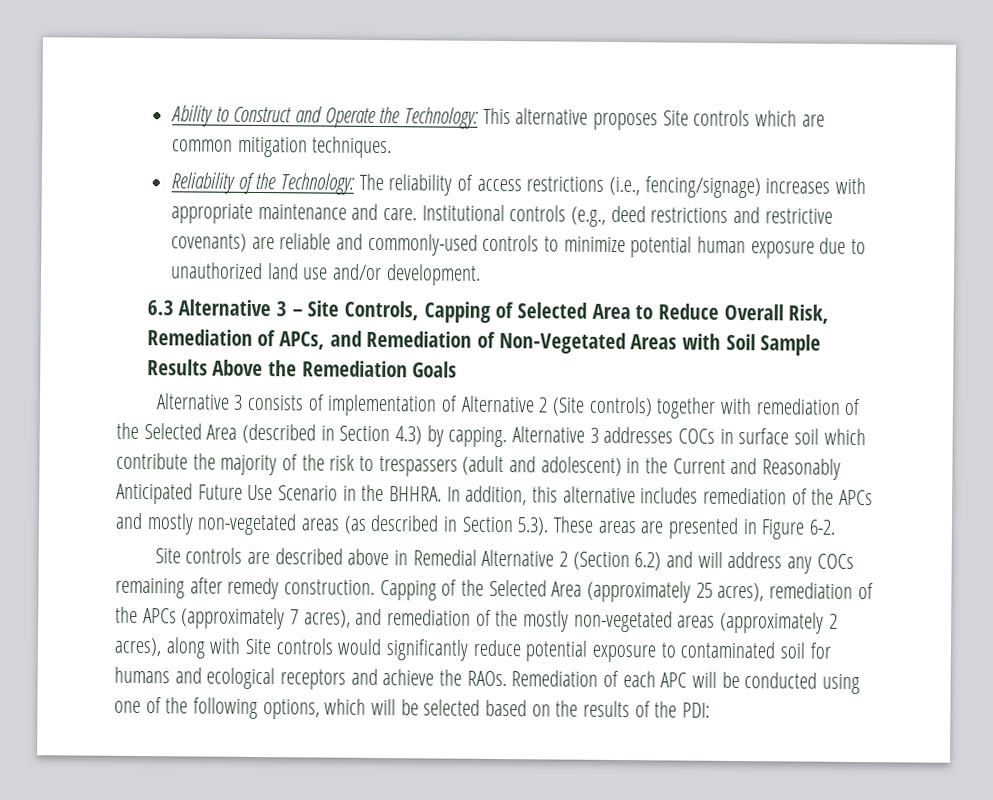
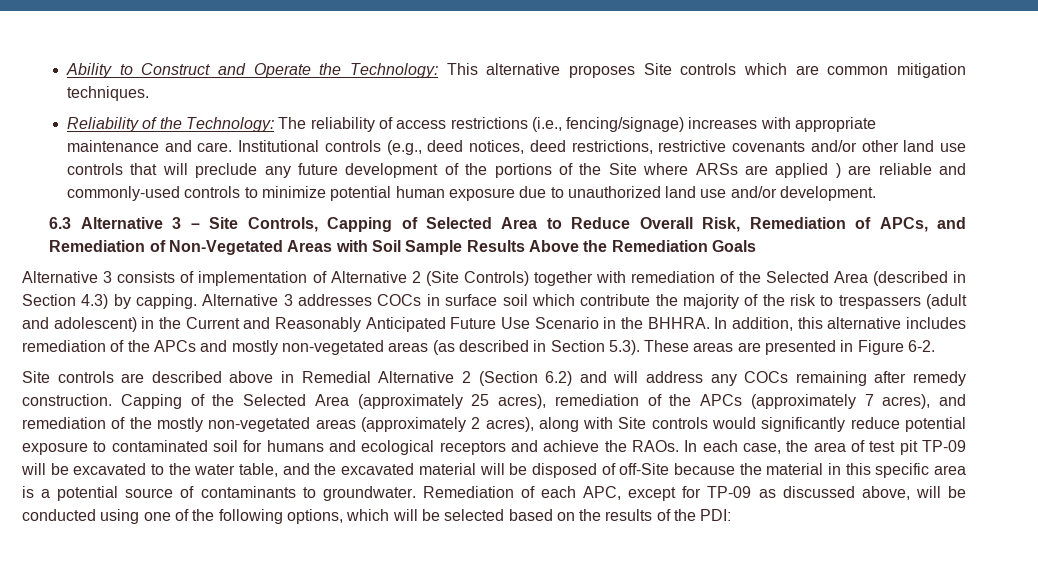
- Institutional controls (e.g., deed restrictions and restrictive covenants) are reliable and commonly-used controls to minimize potential human exposure due to unauthorized land use and/or development.
+ Institutional controls (e.g., deed notices, deed restrictions, restrictive covenants and/or other land use controls that will preclude any future development of the portions of the Site where ARSs are applied ) are reliable and commonly-used controls to minimize potential human exposure due to unauthorized land use and/or development.
- Alternative 3 consists of implementation of Alternative 2 (Site controls) together with remediation of the Selected Area (described in Section 4.3) by capping.
+ Alternative 3 consists of implementation of Alternative 2 (Site Controls) together with remediation of the Selected Area (described in Section 4.3) by capping.
- Remediation of each APC will be conducted using one of the following options, which will be selected based on the results of the PDI:
+ In each case, the area of test pit TP-09 will be excavated to the water table, and the excavated material will be disposed of off-Site because the material in this specific area is a potential source of contaminants to groundwater. Remediation of each APC, except for TP-09 as discussed above, will be conducted using one of the following options, which will be selected based on the results of the PDI:

